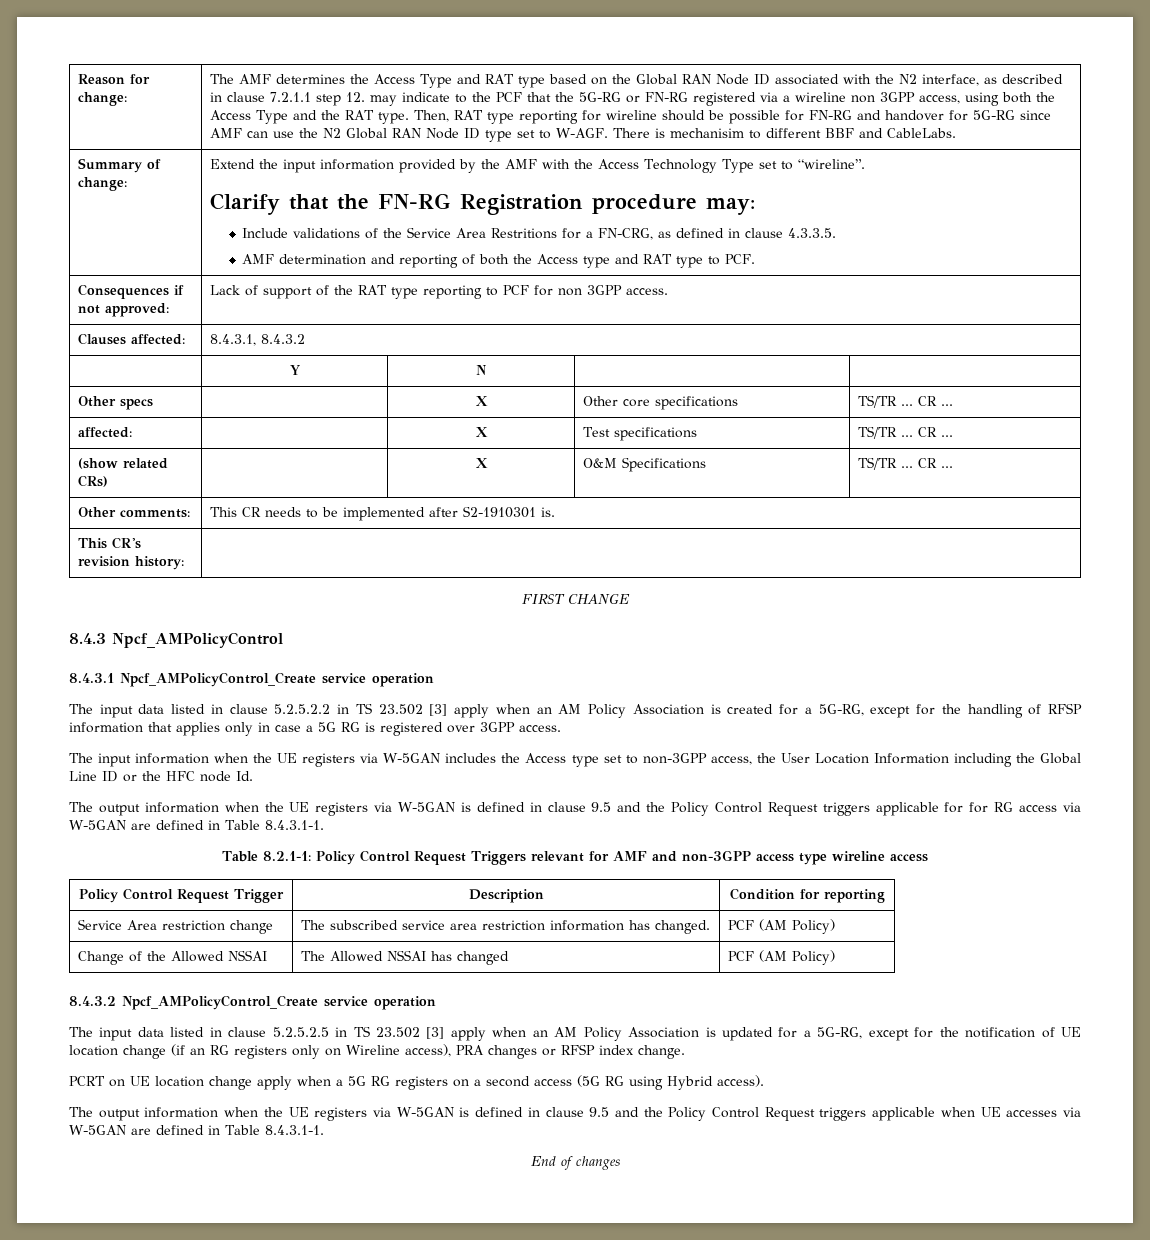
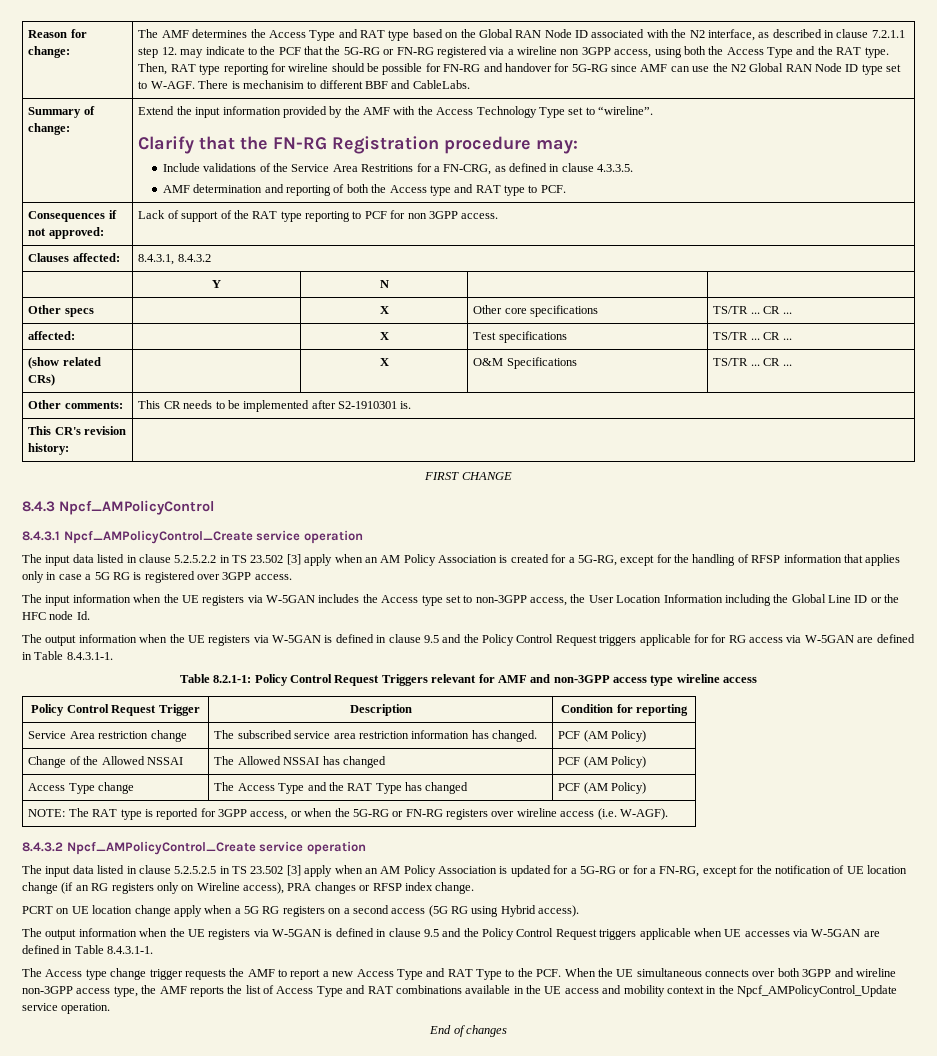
+ Access Type change | The Access Type and the RAT Type has changed | PCF (AM Policy)
+ NOTE: The RAT type is reported for 3GPP access, or when the 5G-RG or FN-RG registers over wireline access (i.e. W-AGF).
- The input data listed in clause 5.2.5.2.5 in TS 23.502 [3] apply when an AM Policy Association is updated for a 5G-RG, except for the notification of UE location change (if an RG registers only on Wireline access), PRA changes or RFSP index change.
+ The input data listed in clause 5.2.5.2.5 in TS 23.502 [3] apply when an AM Policy Association is updated for a 5G-RG or for a FN-RG, except for the notification of UE location change (if an RG registers only on Wireline access), PRA changes or RFSP index change.
+ The Access type change trigger requests the AMF to report a new Access Type and RAT Type to the PCF. When the UE simultaneous connects over both 3GPP and wireline non-3GPP access type, the AMF reports the list of Access Type and RAT combinations available in the UE access and mobility context in the Npcf_AMPolicyControl_Update service operation.

